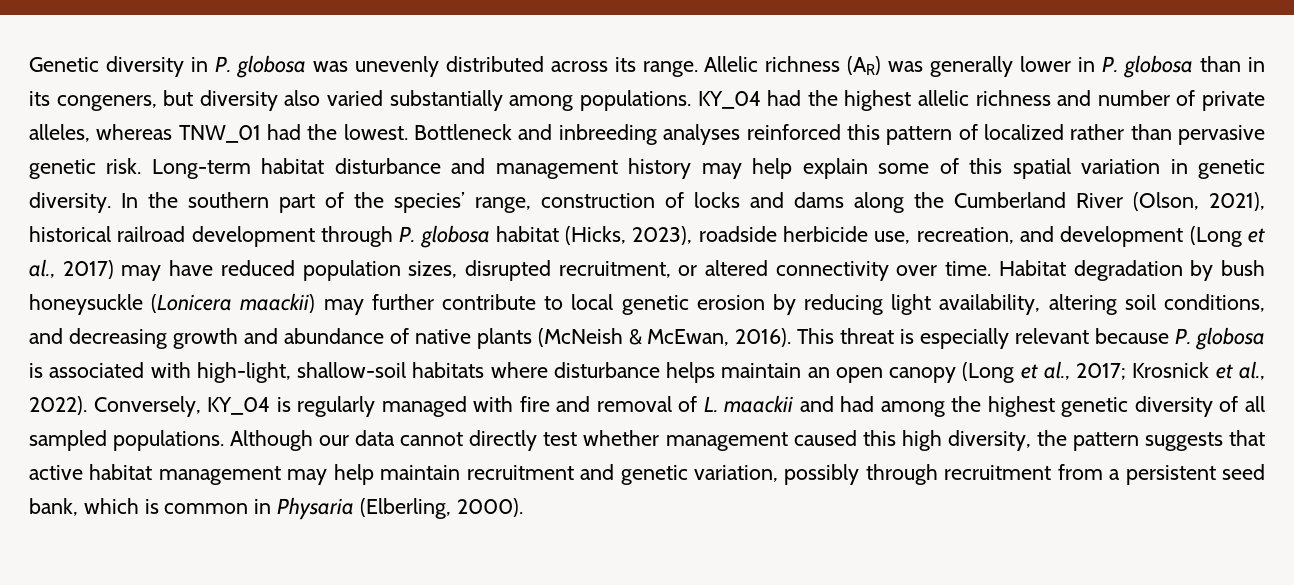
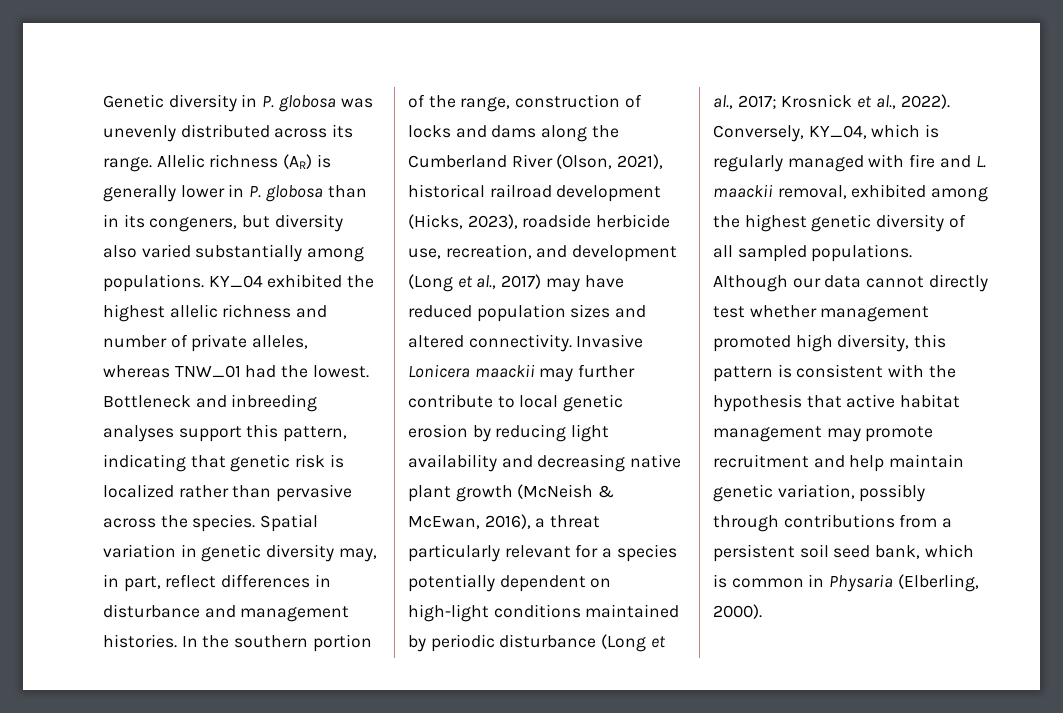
- Allelic richness (AR) was generally lower in P. globosa than in its congeners, but diversity also varied substantially among populations.
+ Allelic richness (AR) is generally lower in P. globosa than in its congeners, but diversity also varied substantially among populations.
- KY_04 had the highest allelic richness and number of private alleles, whereas TNW_01 had the lowest.
+ KY_04 exhibited the highest allelic richness and number of private alleles, whereas TNW_01 had the lowest.
- Bottleneck and inbreeding analyses reinforced this pattern of localized rather than pervasive genetic risk. Long-term habitat disturbance and management history may help explain some of this spatial variation in genetic diversity.
+ Bottleneck and inbreeding analyses support this pattern, indicating that genetic risk is localized rather than pervasive across the species. Spatial variation in genetic diversity may, in part, reflect differences in disturbance and management histories.
- In the southern part of the species’ range, construction of locks and dams along the Cumberland River (Olson, 2021), historical railroad development through P. globosa habitat (Hicks, 2023), roadside herbicide use, recreation, and development (Long et al., 2017) may have reduced population sizes, disrupted recruitment, or altered connectivity over time. Habitat degradation by bush honeysuckle (Lonicera maackii) may further contribute to local genetic erosion by reducing light availability, altering soil conditions, and decreasing growth and abundance of native plants (McNeish & McEwan, 2016). This threat is especially relevant because P. globosa is associated with high-light, shallow-soil habitats where disturbance helps maintain an open canopy (Long et al., 2017; Krosnick et al., 2022).
+ In the southern portion of the range, construction of locks and dams along the Cumberland River (Olson, 2021), historical railroad development (Hicks, 2023), roadside herbicide use, recreation, and development (Long et al., 2017) may have reduced population sizes and altered connectivity. Invasive Lonicera maackii may further contribute to local genetic erosion by reducing light availability and decreasing native plant growth (McNeish & McEwan, 2016), a threat particularly relevant for a species potentially dependent on high-light conditions maintained by periodic disturbance (Long et al., 2017; Krosnick et al., 2022).
- Conversely, KY_04 is regularly managed with fire and removal of L. maackii and had among the highest genetic diversity of all sampled populations.
+ Conversely, KY_04, which is regularly managed with fire and L. maackii removal, exhibited among the highest genetic diversity of all sampled populations.
- Although our data cannot directly test whether management caused this high diversity, the pattern suggests that active habitat management may help maintain recruitment and genetic variation, possibly through recruitment from a persistent seed bank, which is common in Physaria (Elberling, 2000).
+ Although our data cannot directly test whether management promoted high diversity, this pattern is consistent with the hypothesis that active habitat management may promote recruitment and help maintain genetic variation, possibly through contributions from a persistent soil seed bank, which is common in Physaria (Elberling, 2000).

